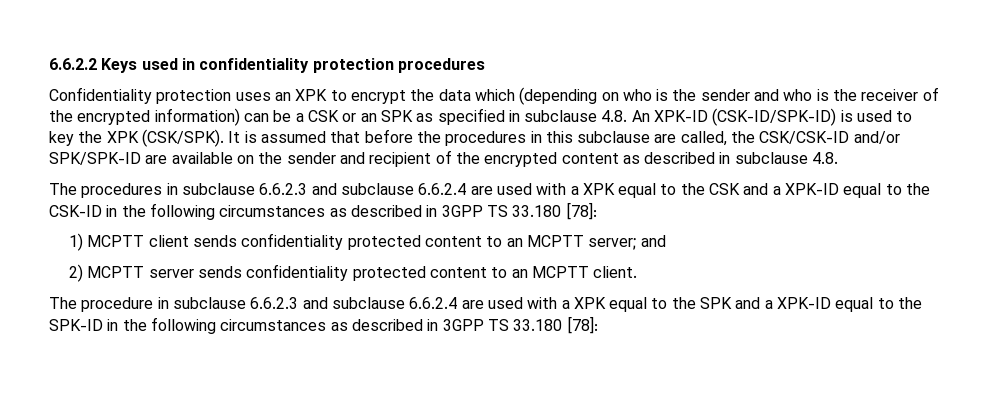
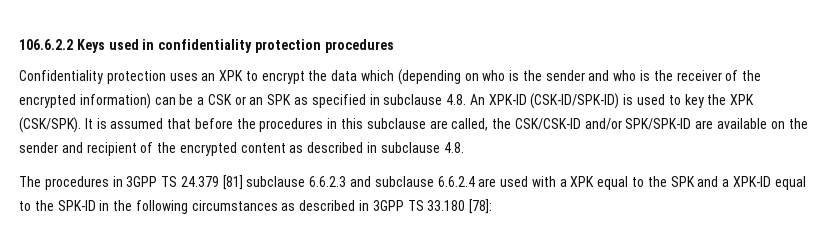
- 6.6.2.2 Keys used in confidentiality protection procedures
+ 106.6.2.2 Keys used in confidentiality protection procedures
- The procedures in subclause 6.6.2.3 and subclause 6.6.2.4 are used with a XPK equal to the CSK and a XPK-ID equal to the CSK-ID in the following circumstances as described in 3GPP TS 33.180 [78]:
- 1) MCPTT client sends confidentiality protected content to an MCPTT server; and
- 2) MCPTT server sends confidentiality protected content to an MCPTT client.
- The procedure in subclause 6.6.2.3 and subclause 6.6.2.4 are used with a XPK equal to the SPK and a XPK-ID equal to the SPK-ID in the following circumstances as described in 3GPP TS 33.180 [78]:
+ The procedures in 3GPP TS 24.379 [81] subclause 6.6.2.3 and subclause 6.6.2.4 are used with a XPK equal to the SPK and a XPK-ID equal to the SPK-ID in the following circumstances as described in 3GPP TS 33.180 [78]:

